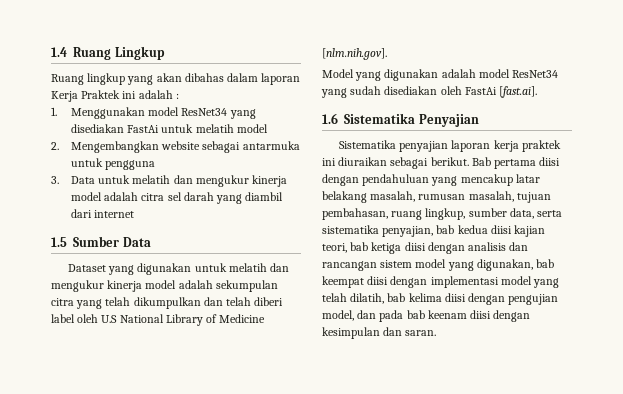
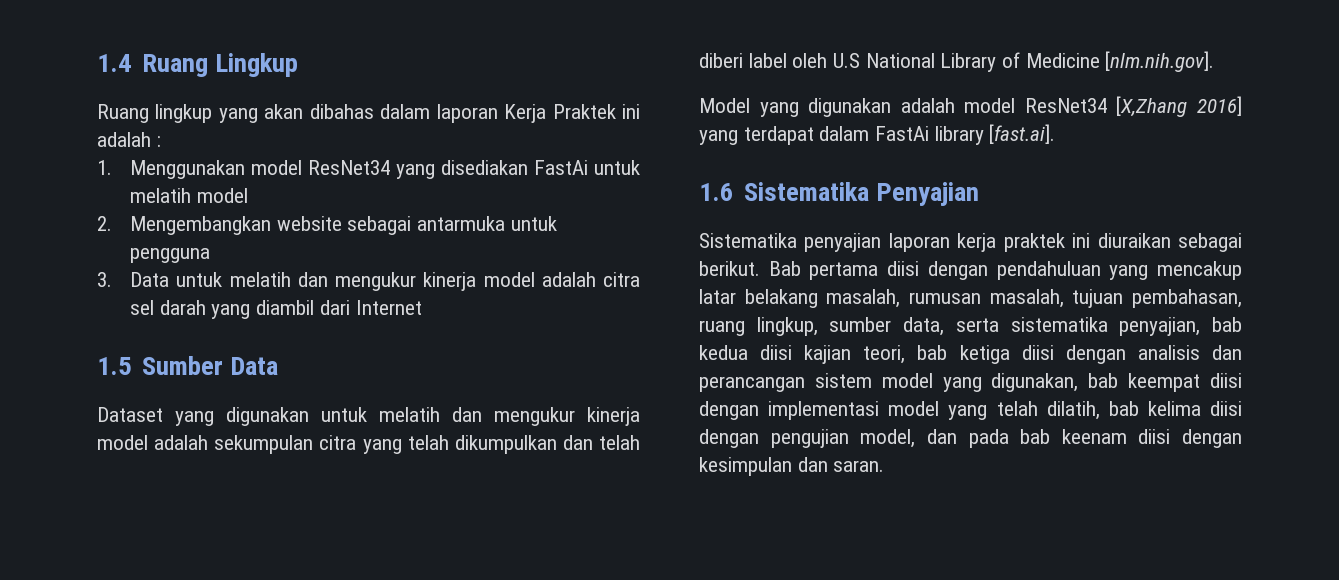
- 3. Data untuk melatih dan mengukur kinerja model adalah citra sel darah yang diambil dari internet
+ 3. Data untuk melatih dan mengukur kinerja model adalah citra sel darah yang diambil dari Internet
- Model yang digunakan adalah model ResNet34 yang sudah disediakan oleh FastAi [fast.ai].
+ Model yang digunakan adalah model ResNet34 [X,Zhang 2016] yang terdapat dalam FastAi library [fast.ai].
- Bab pertama diisi dengan pendahuluan yang mencakup latar belakang masalah, rumusan masalah, tujuan pembahasan, ruang lingkup, sumber data, serta sistematika penyajian, bab kedua diisi kajian teori, bab ketiga diisi dengan analisis dan rancangan sistem model yang digunakan, bab keempat diisi dengan implementasi model yang telah dilatih, bab kelima diisi dengan pengujian model, dan pada bab keenam diisi dengan kesimpulan dan saran.
+ Bab pertama diisi dengan pendahuluan yang mencakup latar belakang masalah, rumusan masalah, tujuan pembahasan, ruang lingkup, sumber data, serta sistematika penyajian, bab kedua diisi kajian teori, bab ketiga diisi dengan analisis dan perancangan sistem model yang digunakan, bab keempat diisi dengan implementasi model yang telah dilatih, bab kelima diisi dengan pengujian model, dan pada bab keenam diisi dengan kesimpulan dan saran.

